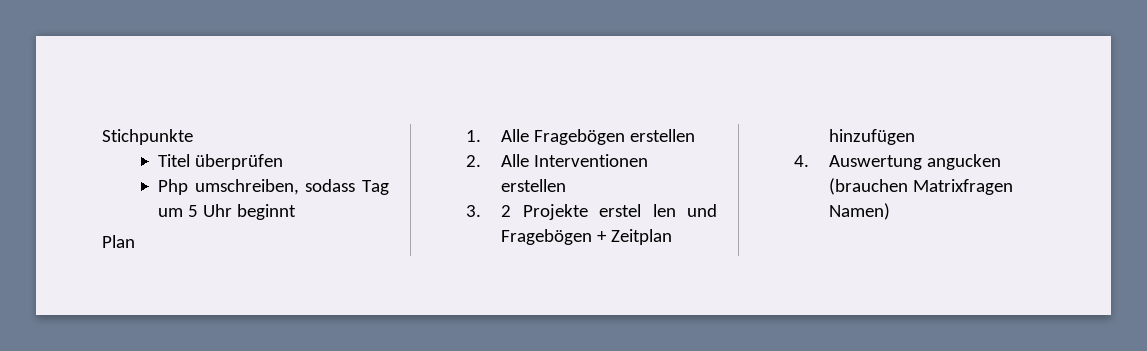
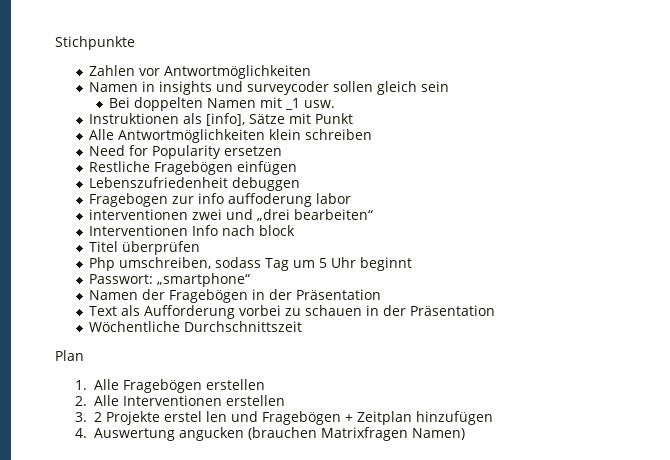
+ Zahlen vor Antwortmöglichkeiten
+ Namen in insights und surveycoder sollen gleich sein
+ Bei doppelten Namen mit _1 usw.
+ Instruktionen als [info], Sätze mit Punkt
+ Alle Antwortmöglichkeiten klein schreiben
+ Need for Popularity ersetzen
+ Restliche Fragebögen einfügen
+ Lebenszufriedenheit debuggen
+ Fragebogen zur info auffoderung labor
+ interventionen zwei und „drei bearbeiten“
+ Interventionen Info nach block
+ Passwort: „smartphone“
+ Namen der Fragebögen in der Präsentation
+ Text als Aufforderung vorbei zu schauen in der Präsentation
+ Wöchentliche Durchschnittszeit

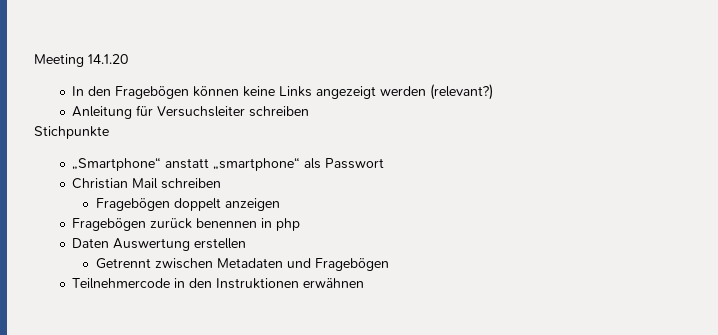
+ Meeting 14.1.20
+ In den Fragebögen können keine Links angezeigt werden (relevant?)
+ Anleitung für Versuchsleiter schreiben
  Stichpunkte
- Zahlen vor Antwortmöglichkeiten
- Namen in insights und surveycoder sollen gleich sein
- Bei doppelten Namen mit _1 usw.
- Instruktionen als [info], Sätze mit Punkt
- Alle Antwortmöglichkeiten klein schreiben
- Need for Popularity ersetzen
- Restliche Fragebögen einfügen
- Lebenszufriedenheit debuggen
- Fragebogen zur info auffoderung labor
- interventionen zwei und „drei bearbeiten“
- Interventionen Info nach block
- Titel überprüfen
- Php umschreiben, sodass Tag um 5 Uhr beginnt
- Passwort: „smartphone“
- Namen der Fragebögen in der Präsentation
- Text als Aufforderung vorbei zu schauen in der Präsentation
- Wöchentliche Durchschnittszeit
- Plan
- 1. Alle Fragebögen erstellen
- 2. Alle Interventionen erstellen
- 3. 2 Projekte erstel len und Fragebögen + Zeitplan hinzufügen
- 4. Auswertung angucken (brauchen Matrixfragen Namen)
+ „Smartphone“ anstatt „smartphone“ als Passwort
+ Christian Mail schreiben
+ Fragebögen doppelt anzeigen
+ Fragebögen zurück benennen in php
+ Daten Auswertung erstellen
+ Getrennt zwischen Metadaten und Fragebögen
+ Teilnehmercode in den Instruktionen erwähnen

